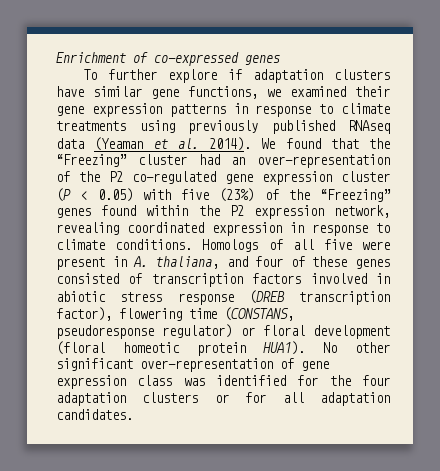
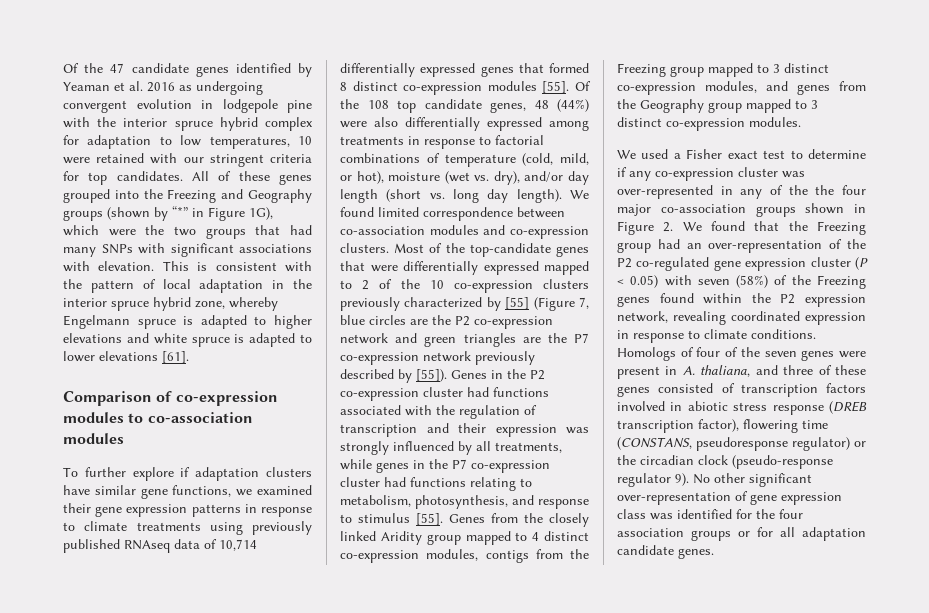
- Enrichment of co-expressed genes
+ Of the 47 candidate genes identified by Yeaman et al. 2016 as undergoing convergent evolution in lodgepole pine with the interior spruce hybrid complex for adaptation to low temperatures, 10 were retained with our stringent criteria for top candidates. All of these genes grouped into the Freezing and Geography groups (shown by “*” in Figure 1G), which were the two groups that had many SNPs with significant associations with elevation. This is consistent with the pattern of local adaptation in the interior spruce hybrid zone, whereby Engelmann spruce is adapted to higher elevations and white spruce is adapted to lower elevations [61].
+ Comparison of co-expression modules to co-association modules
- To further explore if adaptation clusters have similar gene functions, we examined their gene expression patterns in response to climate treatments using previously published RNAseq data (Yeaman et al. 2014). We found that the “Freezing” cluster had an over-representation of the P2 co-regulated gene expression cluster (P < 0.05) with five (23%) of the “Freezing” genes found within the P2 expression network, revealing coordinated expression in response to climate conditions.
+ To further explore if adaptation clusters have similar gene functions, we examined their gene expression patterns in response to climate treatments using previously published RNAseq data of 10,714 differentially expressed genes that formed 8 distinct co-expression modules [55]. Of the 108 top candidate genes, 48 (44%) were also differentially expressed among treatments in response to factorial combinations of temperature (cold, mild, or hot), moisture (wet vs. dry), and/or day length (short vs. long day length). We found limited correspondence between co-association modules and co-expression clusters. Most of the top-candidate genes that were differentially expressed mapped to 2 of the 10 co-expression clusters previously characterized by [55] (Figure 7, blue circles are the P2 co-expression network and green triangles are the P7 co-expression network previously described by [55]). Genes in the P2 co-expression cluster had functions associated with the regulation of transcription and their expression was strongly influenced by all treatments, while genes in the P7 co-expression cluster had functions relating to metabolism, photosynthesis, and response to stimulus [55]. Genes from the closely linked Aridity group mapped to 4 distinct co-expression modules, contigs from the Freezing group mapped to 3 distinct co-expression modules, and genes from the Geography group mapped to 3 distinct co-expression modules.
+ We used a Fisher exact test to determine if any co-expression cluster was over-represented in any of the the four major co-association groups shown in Figure 2. We found that the Freezing group had an over-representation of the P2 co-regulated gene expression cluster (P < 0.05) with seven (58%) of the Freezing genes found within the P2 expression network, revealing coordinated expression in response to climate conditions.
- Homologs of all five were present in A. thaliana, and four of these genes consisted of transcription factors involved in abiotic stress response (DREB transcription factor), flowering time (CONSTANS, pseudoresponse regulator) or floral development (floral homeotic protein HUA1).
+ Homologs of four of the seven genes were present in A. thaliana, and three of these genes consisted of transcription factors involved in abiotic stress response (DREB transcription factor), flowering time (CONSTANS, pseudoresponse regulator) or the circadian clock (pseudo-response regulator 9).
- No other significant over-representation of gene expression class was identified for the four adaptation clusters or for all adaptation candidates.
+ No other significant over-representation of gene expression class was identified for the four association groups or for all adaptation candidate genes.

